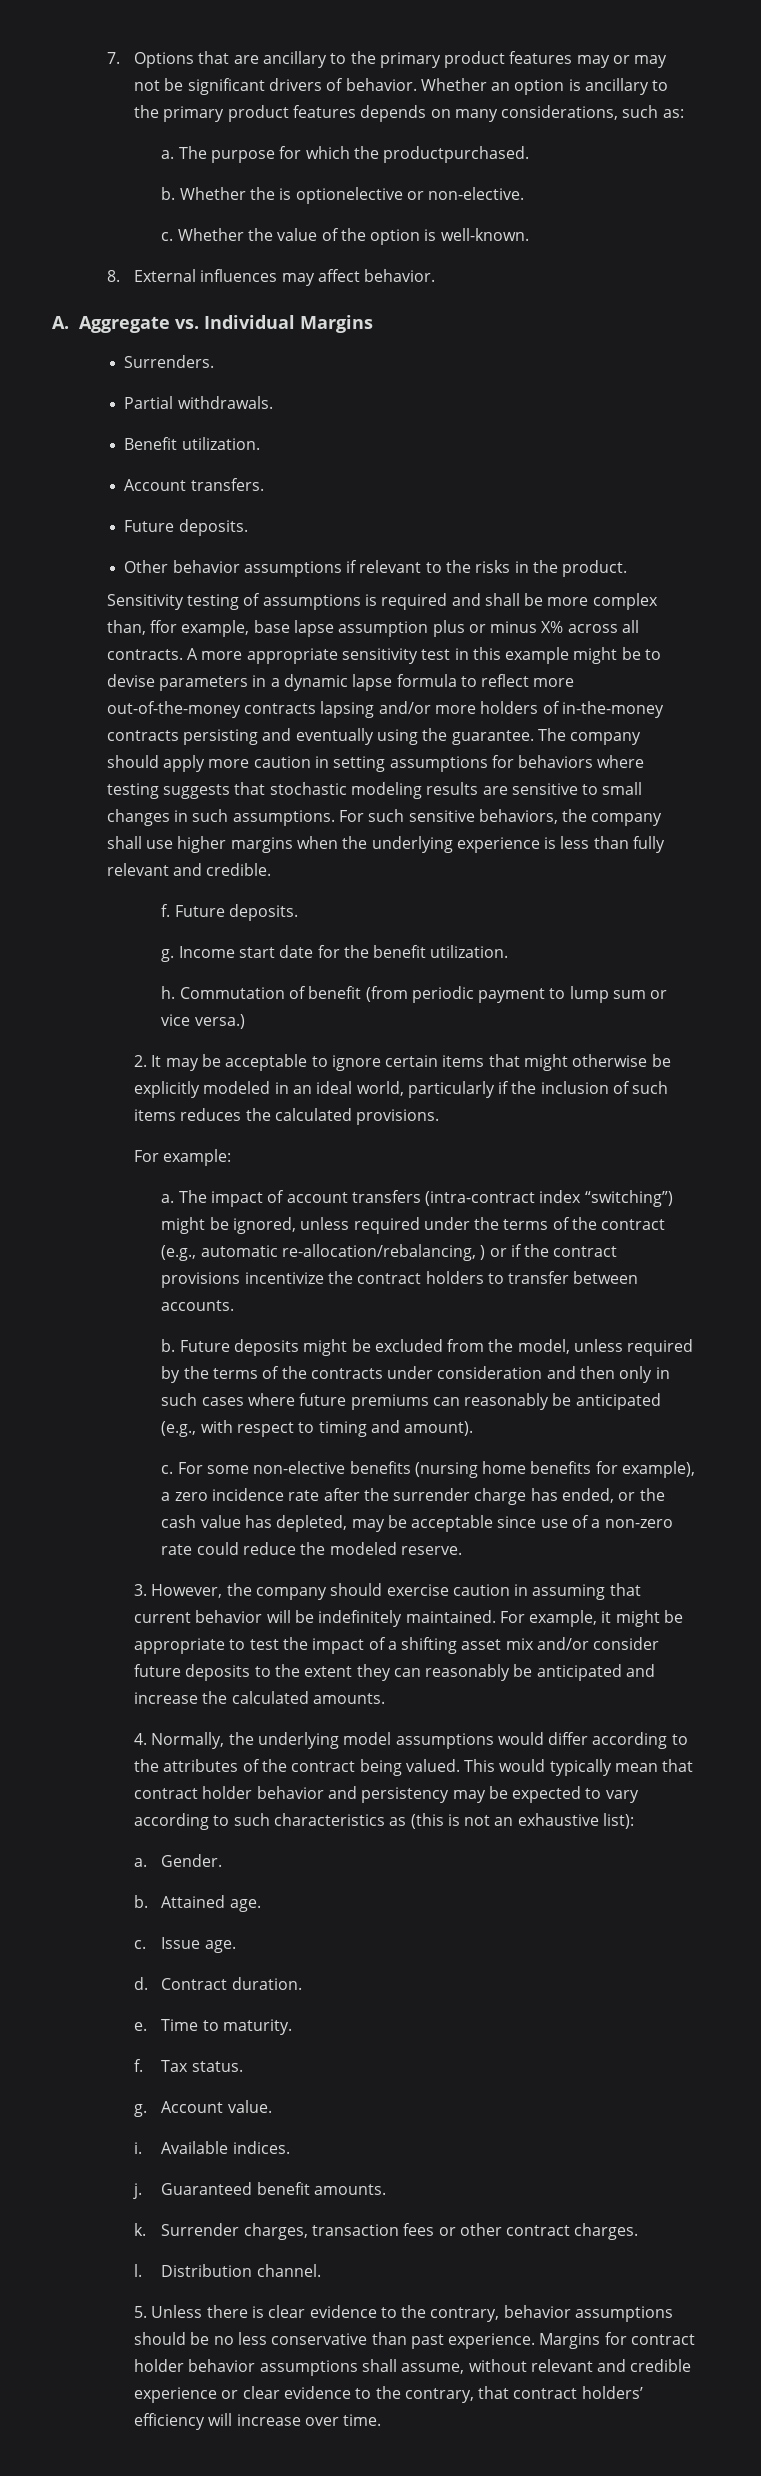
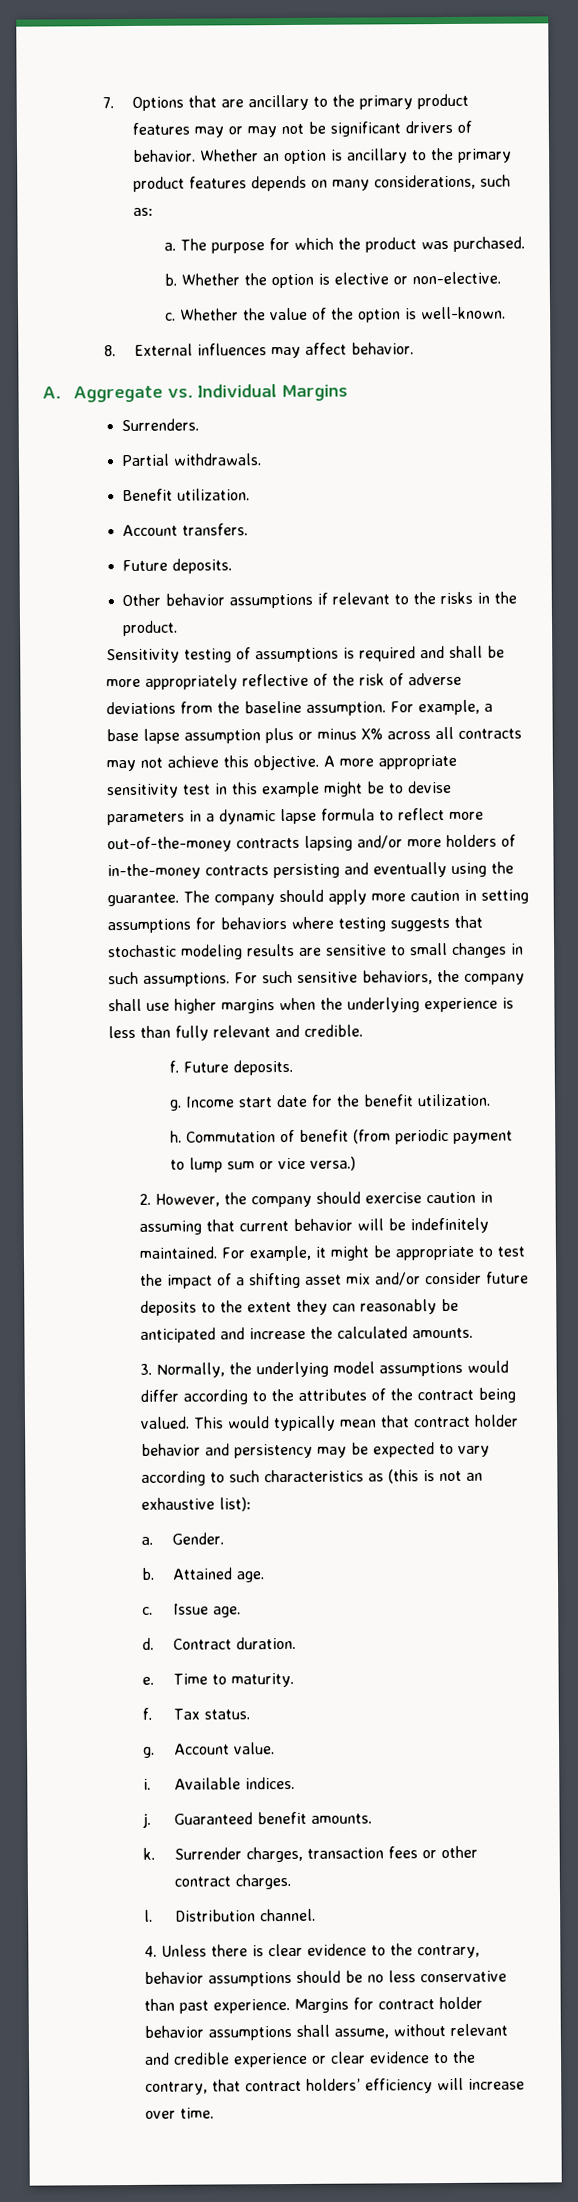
- The purpose for which the productpurchased.
+ The purpose for which the product was purchased.
- Whether the is optionelective or non-elective.
+ Whether the option is elective or non-elective.
- Sensitivity testing of assumptions is required and shall be more complex than, ffor example, base lapse assumption plus or minus X% across all contracts.
+ Sensitivity testing of assumptions is required and shall be more appropriately reflective of the risk of adverse deviations from the baseline assumption. For example, a base lapse assumption plus or minus X% across all contracts may not achieve this objective.
- 2. It may be acceptable to ignore certain items that might otherwise be explicitly modeled in an ideal world, particularly if the inclusion of such items reduces the calculated provisions.
- For example:
- a. The impact of account transfers (intra-contract index “switching”) might be ignored, unless required under the terms of the contract (e.g., automatic re-allocation/rebalancing, ) or if the contract provisions incentivize the contract holders to transfer between accounts.
- b. Future deposits might be excluded from the model, unless required by the terms of the contracts under consideration and then only in such cases where future premiums can reasonably be anticipated (e.g., with respect to timing and amount).
- c. For some non-elective benefits (nursing home benefits for example), a zero incidence rate after the surrender charge has ended, or the cash value has depleted, may be acceptable since use of a non-zero rate could reduce the modeled reserve.
- 3. However, the company should exercise caution in assuming that current behavior will be indefinitely maintained.
+ 2. However, the company should exercise caution in assuming that current behavior will be indefinitely maintained.
- 4. Normally, the underlying model assumptions would differ according to the attributes of the contract being valued.
+ 3. Normally, the underlying model assumptions would differ according to the attributes of the contract being valued.
- 5. Unless there is clear evidence to the contrary, behavior assumptions should be no less conservative than past experience.
+ 4. Unless there is clear evidence to the contrary, behavior assumptions should be no less conservative than past experience.

